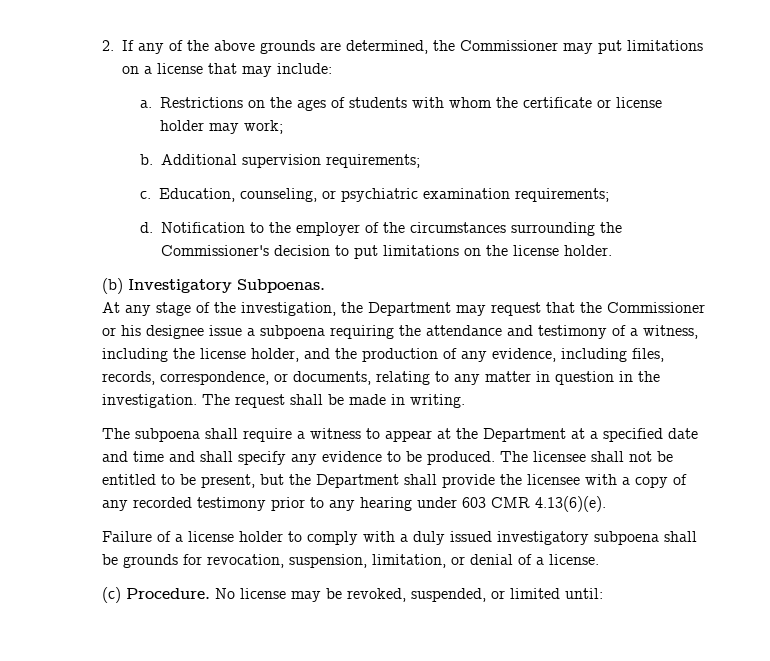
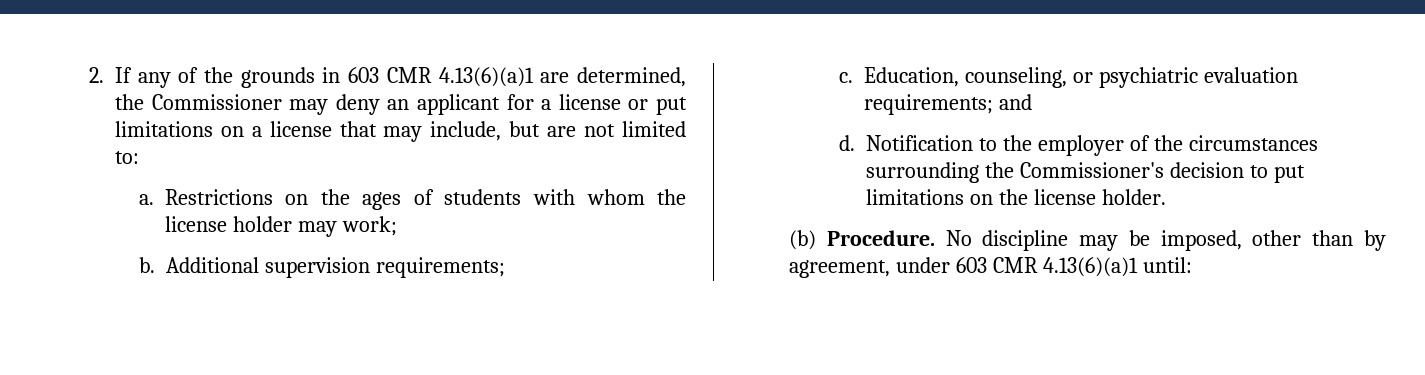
- 2. If any of the above grounds are determined, the Commissioner may put limitations on a license that may include:
+ 2. If any of the grounds in 603 CMR 4.13(6)(a)1 are determined, the Commissioner may deny an applicant for a license or put limitations on a license that may include, but are not limited to:
- Restrictions on the ages of students with whom the certificate or license holder may work;
+ Restrictions on the ages of students with whom the license holder may work;
- Education, counseling, or psychiatric examination requirements;
+ Education, counseling, or psychiatric evaluation requirements; and
- (b) Investigatory Subpoenas.
- At any stage of the investigation, the Department may request that the Commissioner or his designee issue a subpoena requiring the attendance and testimony of a witness, including the license holder, and the production of any evidence, including files, records, correspondence, or documents, relating to any matter in question in the investigation. The request shall be made in writing.
- The subpoena shall require a witness to appear at the Department at a specified date and time and shall specify any evidence to be produced. The licensee shall not be entitled to be present, but the Department shall provide the licensee with a copy of any recorded testimony prior to any hearing under 603 CMR 4.13(6)(e).
- Failure of a license holder to comply with a duly issued investigatory subpoena shall be grounds for revocation, suspension, limitation, or denial of a license.
- (c) Procedure. No license may be revoked, suspended, or limited until:
+ (b) Procedure. No discipline may be imposed, other than by agreement, under 603 CMR 4.13(6)(a)1 until:

